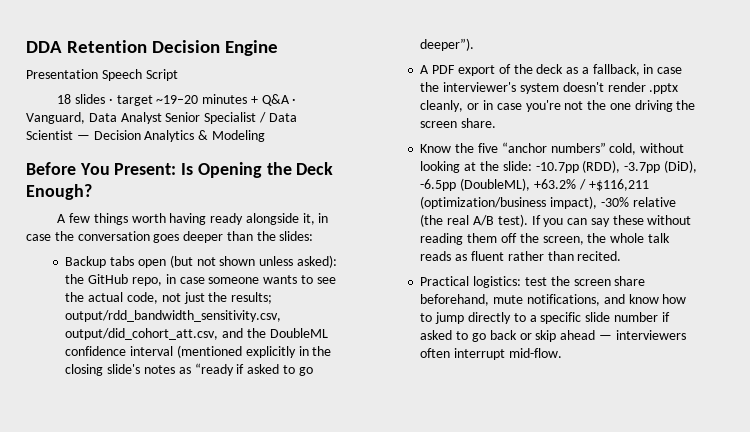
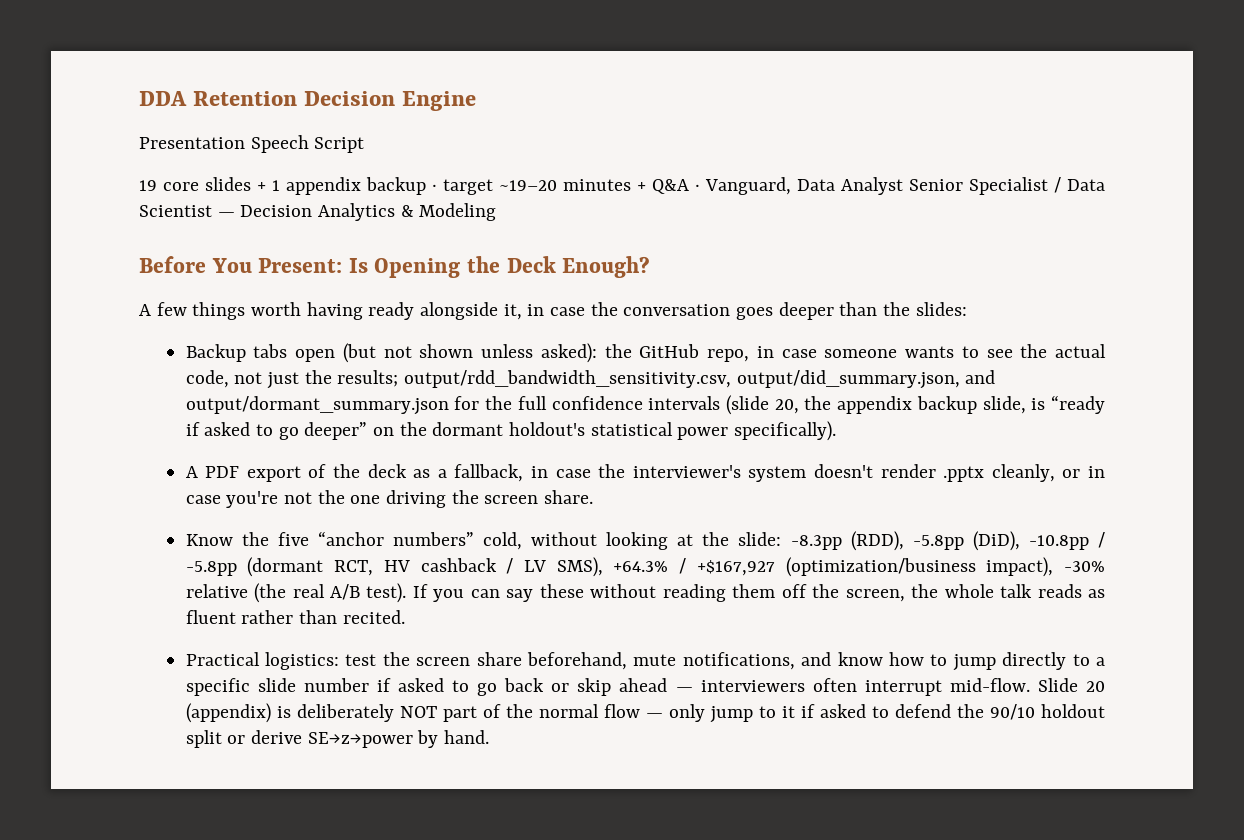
- 18 slides · target ~19–20 minutes + Q&A · Vanguard, Data Analyst Senior Specialist / Data Scientist — Decision Analytics & Modeling
+ 19 core slides + 1 appendix backup · target ~19–20 minutes + Q&A · Vanguard, Data Analyst Senior Specialist / Data Scientist — Decision Analytics & Modeling
- Backup tabs open (but not shown unless asked): the GitHub repo, in case someone wants to see the actual code, not just the results; output/rdd_bandwidth_sensitivity.csv, output/did_cohort_att.csv, and the DoubleML confidence interval (mentioned explicitly in the closing slide's notes as “ready if asked to go deeper”).
+ Backup tabs open (but not shown unless asked): the GitHub repo, in case someone wants to see the actual code, not just the results; output/rdd_bandwidth_sensitivity.csv, output/did_summary.json, and output/dormant_summary.json for the full confidence intervals (slide 20, the appendix backup slide, is “ready if asked to go deeper” on the dormant holdout's statistical power specifically).
- Know the five “anchor numbers” cold, without looking at the slide: -10.7pp (RDD), -3.7pp (DiD), -6.5pp (DoubleML), +63.2% / +$116,211 (optimization/business impact), -30% relative (the real A/B test).
+ Know the five “anchor numbers” cold, without looking at the slide: -8.3pp (RDD), -5.8pp (DiD), -10.8pp / -5.8pp (dormant RCT, HV cashback / LV SMS), +64.3% / +$167,927 (optimization/business impact), -30% relative (the real A/B test).
+ Slide 20 (appendix) is deliberately NOT part of the normal flow — only jump to it if asked to defend the 90/10 holdout split or derive SE→z→power by hand.

